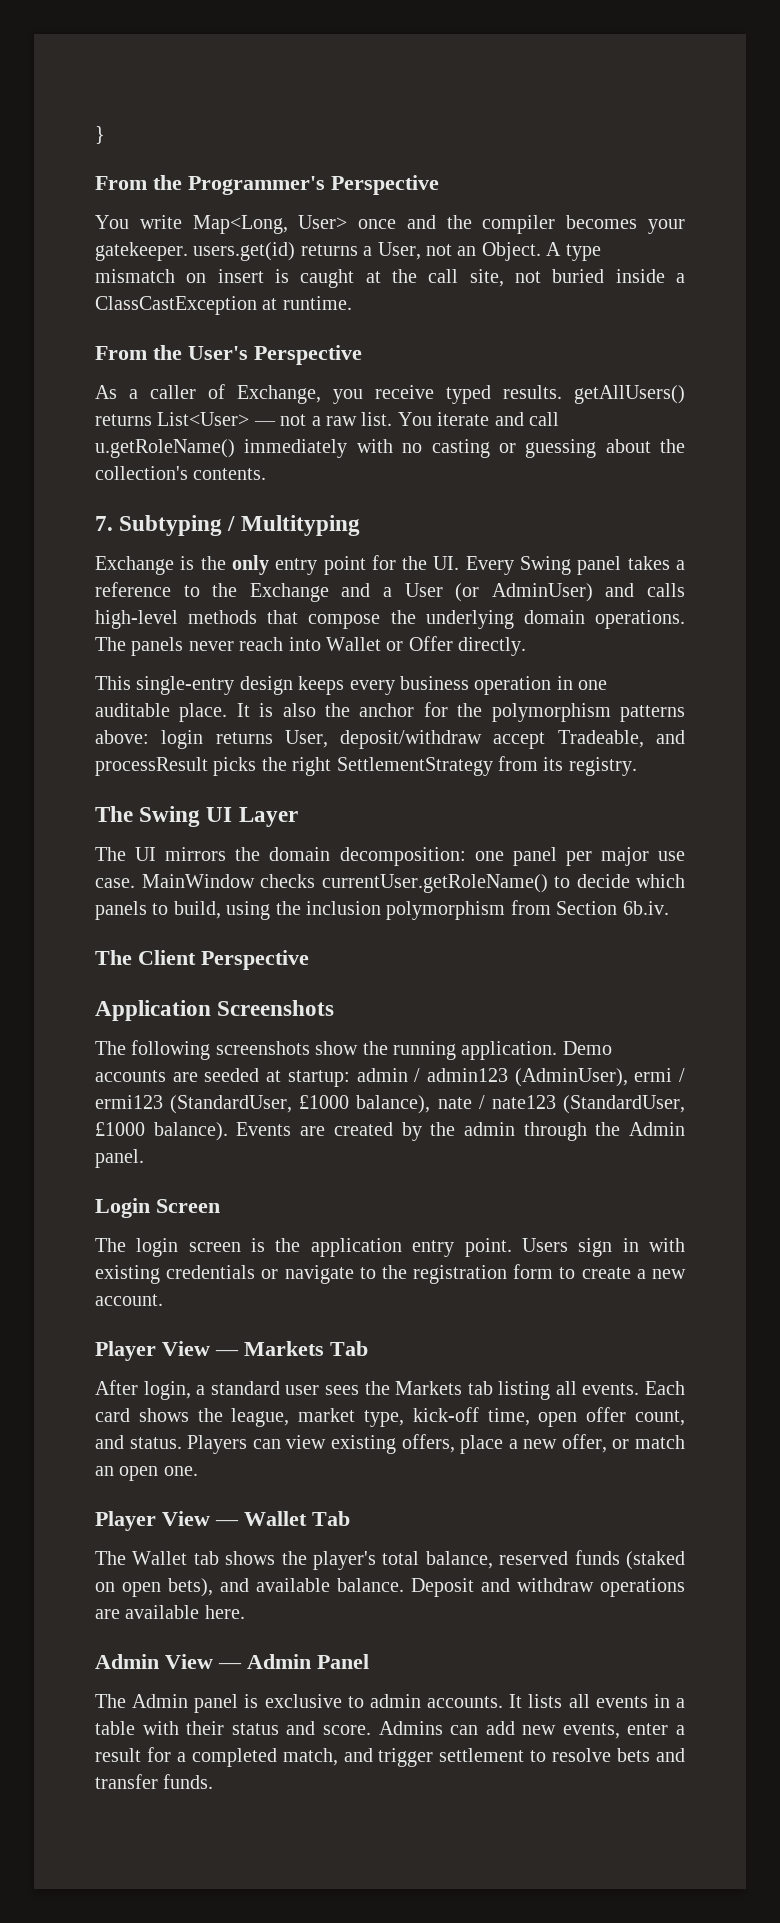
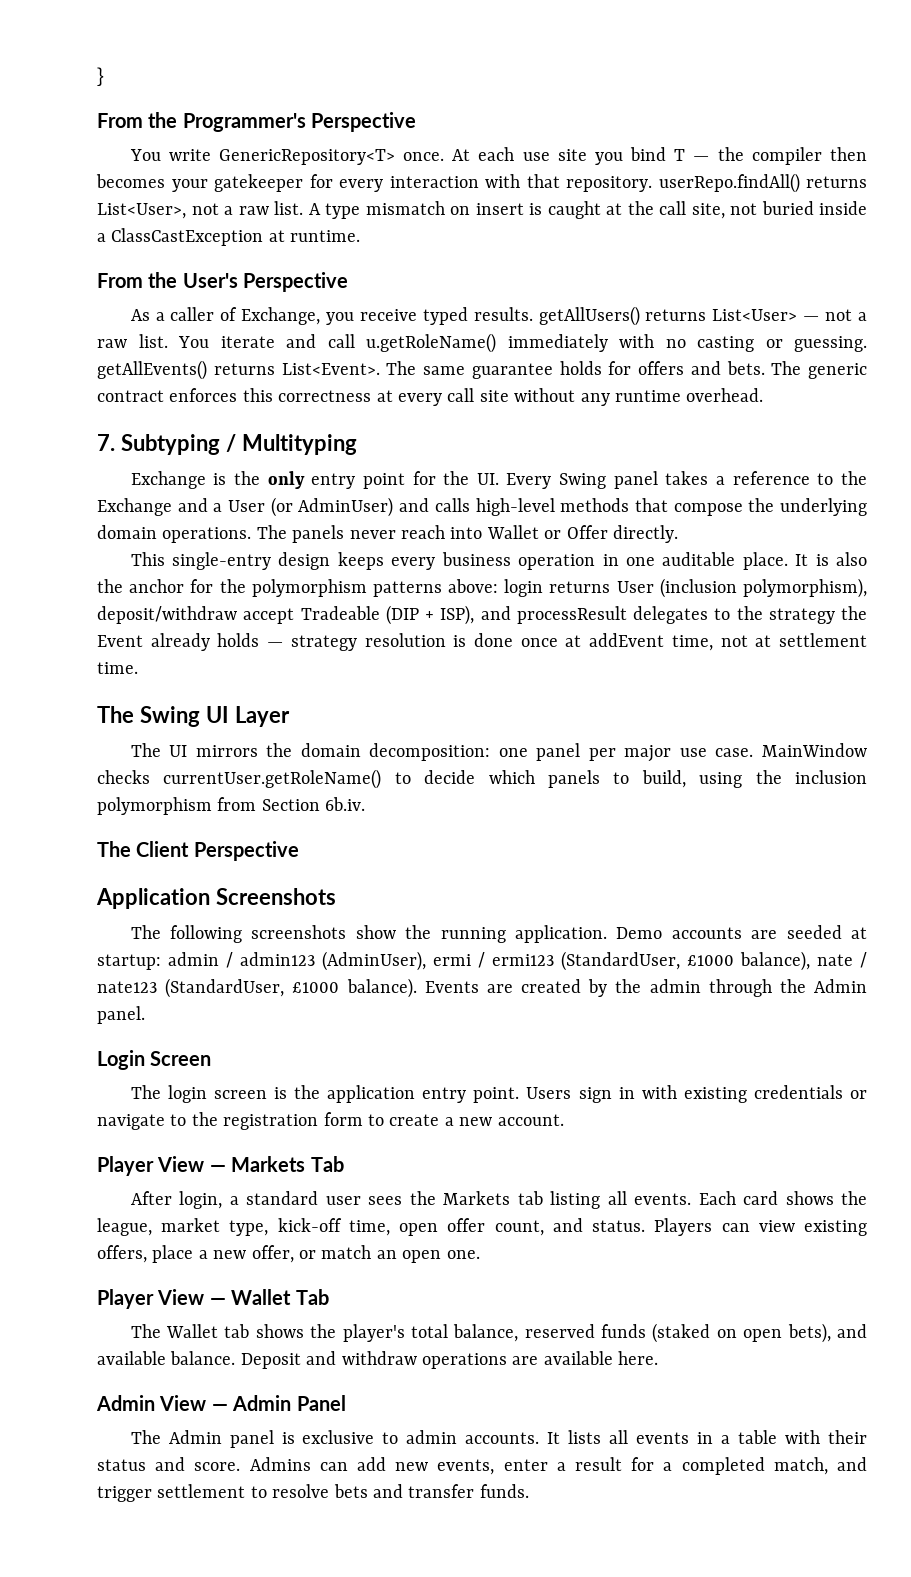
- You write Map<Long, User> once and the compiler becomes your gatekeeper. users.get(id) returns a User, not an Object.
+ You write GenericRepository<T> once. At each use site you bind T — the compiler then becomes your gatekeeper for every interaction with that repository. userRepo.findAll() returns List<User>, not a raw list.
- You iterate and call u.getRoleName() immediately with no casting or guessing about the collection's contents.
+ You iterate and call u.getRoleName() immediately with no casting or guessing. getAllEvents() returns List<Event>. The same guarantee holds for offers and bets. The generic contract enforces this correctness at every call site without any runtime overhead.
- It is also the anchor for the polymorphism patterns above: login returns User, deposit/withdraw accept Tradeable, and processResult picks the right SettlementStrategy from its registry.
+ It is also the anchor for the polymorphism patterns above: login returns User (inclusion polymorphism), deposit/withdraw accept Tradeable (DIP + ISP), and processResult delegates to the strategy the Event already holds — strategy resolution is done once at addEvent time, not at settlement time.

